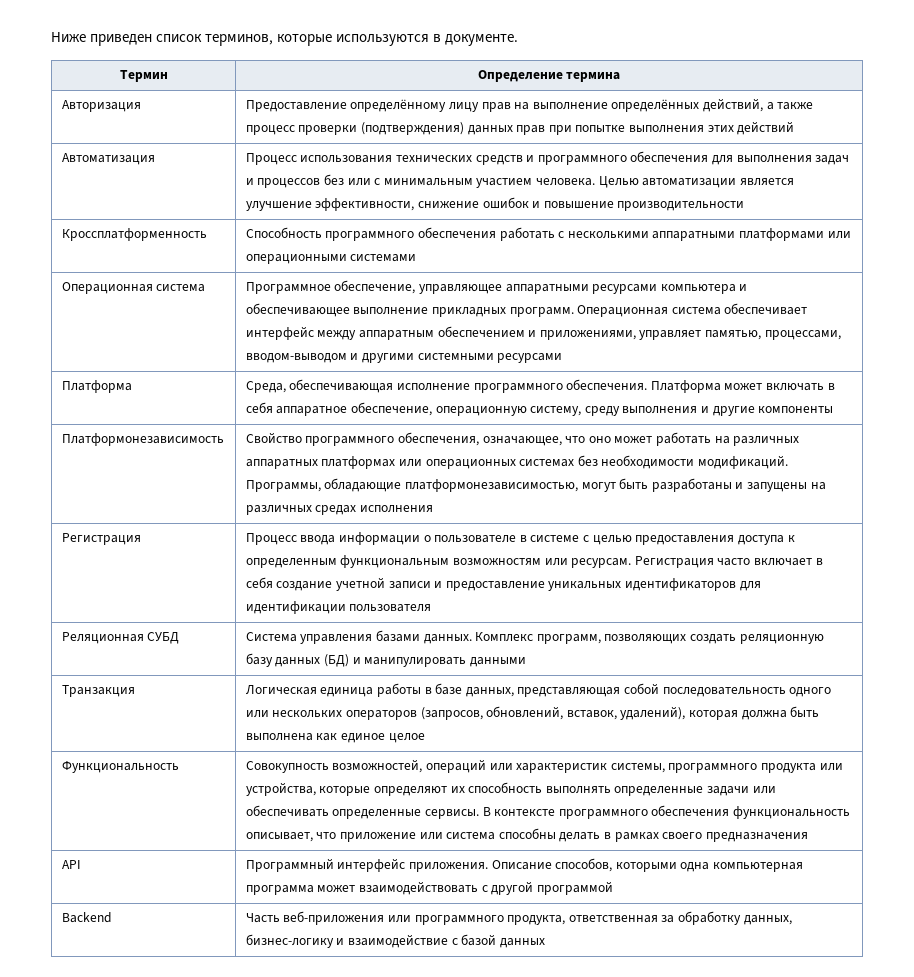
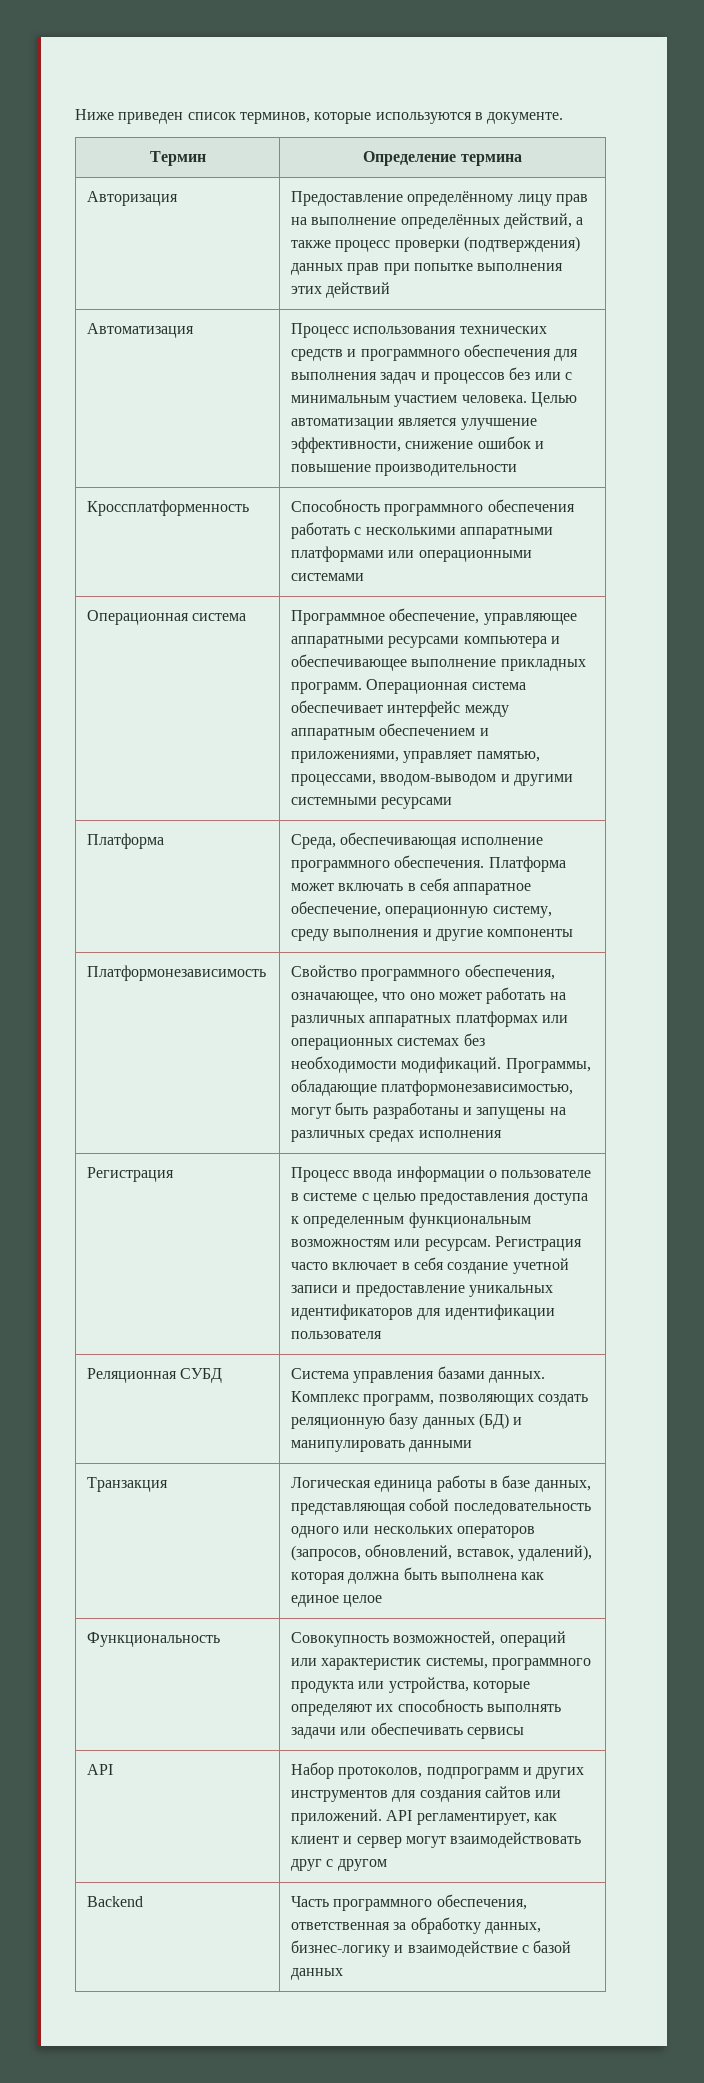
- Функциональность | Совокупность возможностей, операций или характеристик системы, программного продукта или устройства, которые определяют их способность выполнять определенные задачи или обеспечивать определенные сервисы. В контексте программного обеспечения функциональность описывает, что приложение или система способны делать в рамках своего предназначения
- API | Программный интерфейс приложения. Описание способов, которыми одна компьютерная программа может взаимодействовать с другой программой
- Backend | Часть веб-приложения или программного продукта, ответственная за обработку данных, бизнес-логику и взаимодействие с базой данных
+ Функциональность | Совокупность возможностей, операций или характеристик системы, программного продукта или устройства, которые определяют их способность выполнять задачи или обеспечивать сервисы
+ API | Набор протоколов, подпрограмм и других инструментов для создания сайтов или приложений. API регламентирует, как клиент и сервер могут взаимодействовать друг с другом
+ Backend | Часть программного обеспечения, ответственная за обработку данных, бизнес-логику и взаимодействие с базой данных

